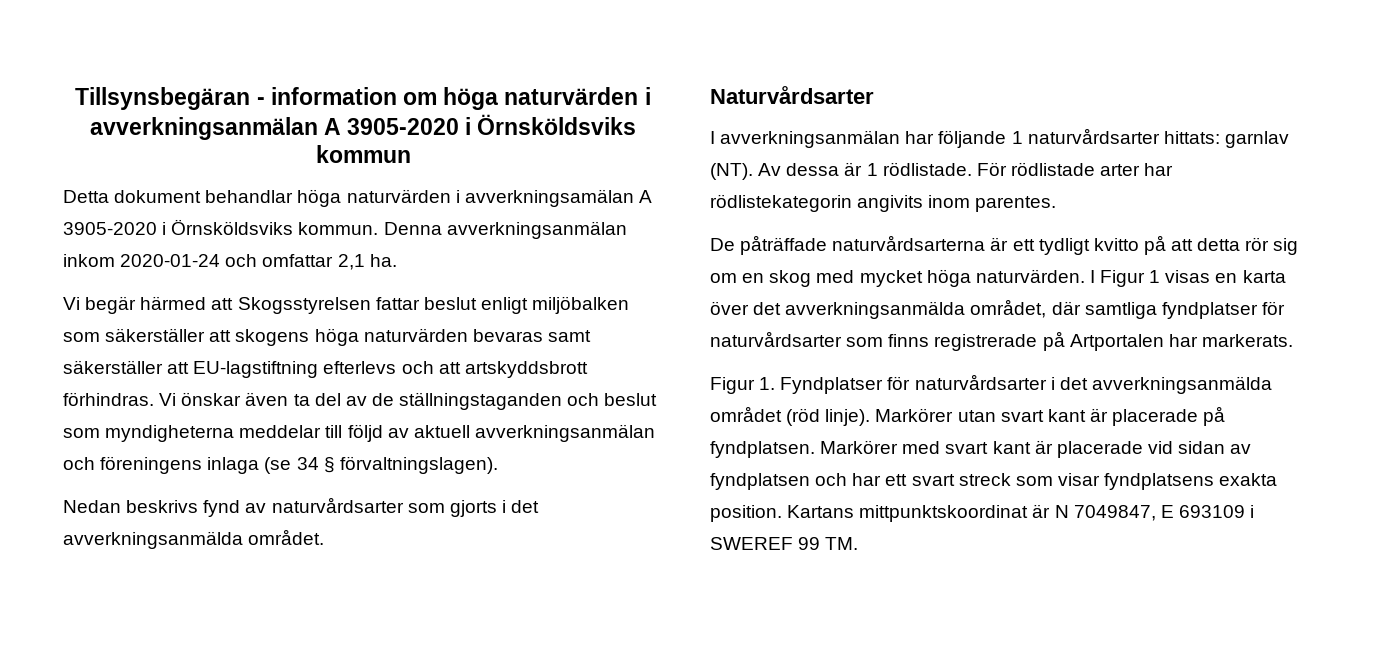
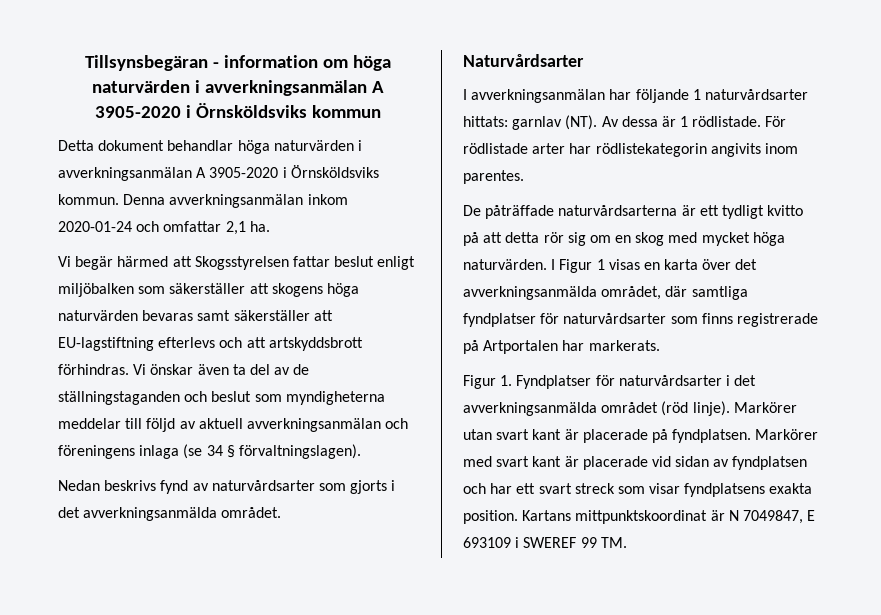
- Detta dokument behandlar höga naturvärden i avverkningsamälan A 3905-2020 i Örnsköldsviks kommun.
+ Detta dokument behandlar höga naturvärden i avverkningsanmälan A 3905-2020 i Örnsköldsviks kommun.

